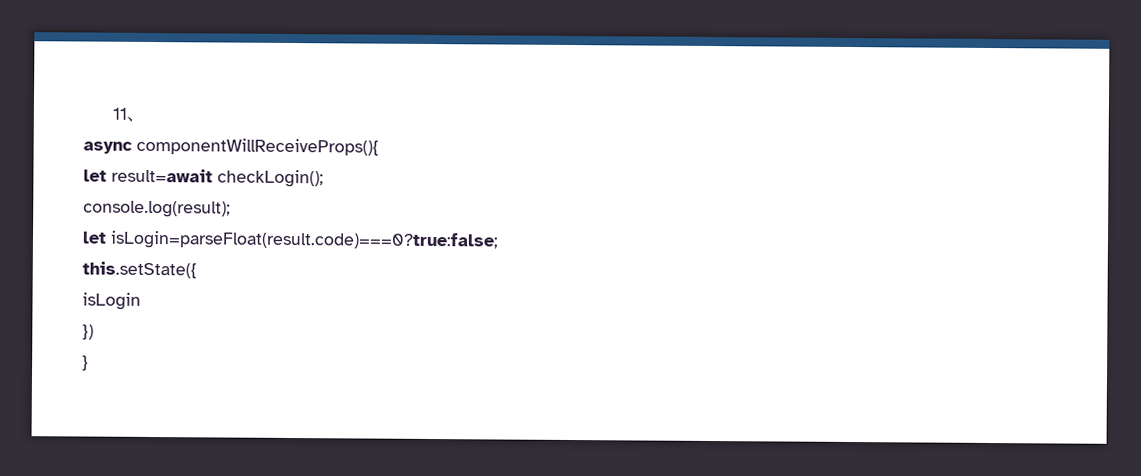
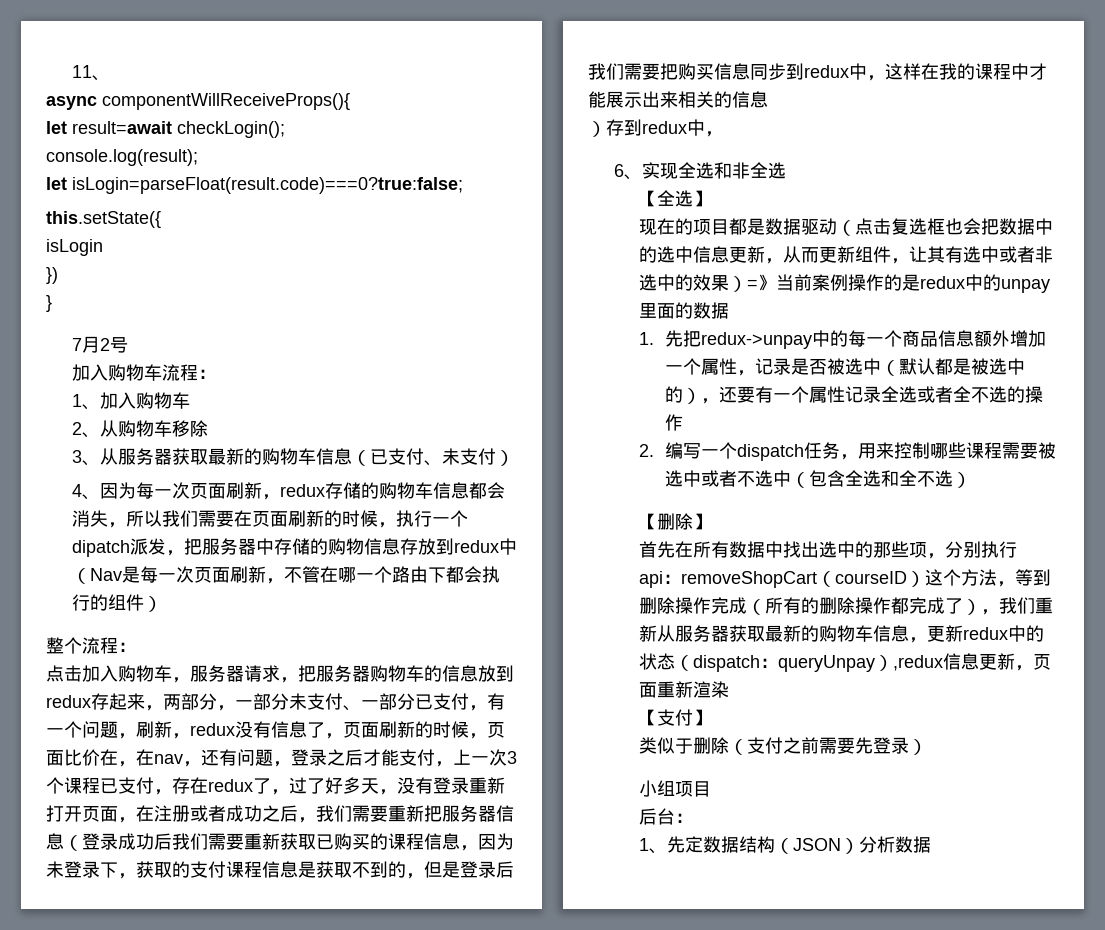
+ 7月2号
+ 加入购物车流程：
+ 1、加入购物车
+ 2、从购物车移除
+ 3、从服务器获取最新的购物车信息（已支付、未支付）
+ 4、因为每一次页面刷新，redux存储的购物车信息都会消失，所以我们需要在页面刷新的时候，执行一个dipatch派发，把服务器中存储的购物信息存放到redux中（Nav是每一次页面刷新，不管在哪一个路由下都会执行的组件）
+ 整个流程：
+ 点击加入购物车，服务器请求，把服务器购物车的信息放到redux存起来，两部分，一部分未支付、一部分已支付，有一个问题，刷新，redux没有信息了，页面刷新的时候，页面比价在，在nav，还有问题，登录之后才能支付，上一次3个课程已支付，存在redux了，过了好多天，没有登录重新打开页面，在注册或者成功之后，我们需要重新把服务器信息（登录成功后我们需要重新获取已购买的课程信息，因为未登录下，获取的支付课程信息是获取不到的，但是登录后我们需要把购买信息同步到redux中，这样在我的课程中才能展示出来相关的信息
+ ）存到redux中，
+ 6、实现全选和非全选
+ 【全选】
+ 现在的项目都是数据驱动（点击复选框也会把数据中的选中信息更新，从而更新组件，让其有选中或者非选中的效果）=》当前案例操作的是redux中的unpay里面的数据
+ 1.先把redux->unpay中的每一个商品信息额外增加一个属性，记录是否被选中（默认都是被选中的），还要有一个属性记录全选或者全不选的操作
+ 2.编写一个dispatch任务，用来控制哪些课程需要被选中或者不选中（包含全选和全不选）
+ 【删除】
+ 首先在所有数据中找出选中的那些项，分别执行api：removeShopCart（courseID）这个方法，等到删除操作完成（所有的删除操作都完成了），我们重新从服务器获取最新的购物车信息，更新redux中的状态（dispatch：queryUnpay）,redux信息更新，页面重新渲染
+ 【支付】
+ 类似于删除（支付之前需要先登录）
+ 小组项目
+ 后台：
+ 1、先定数据结构（JSON）分析数据

